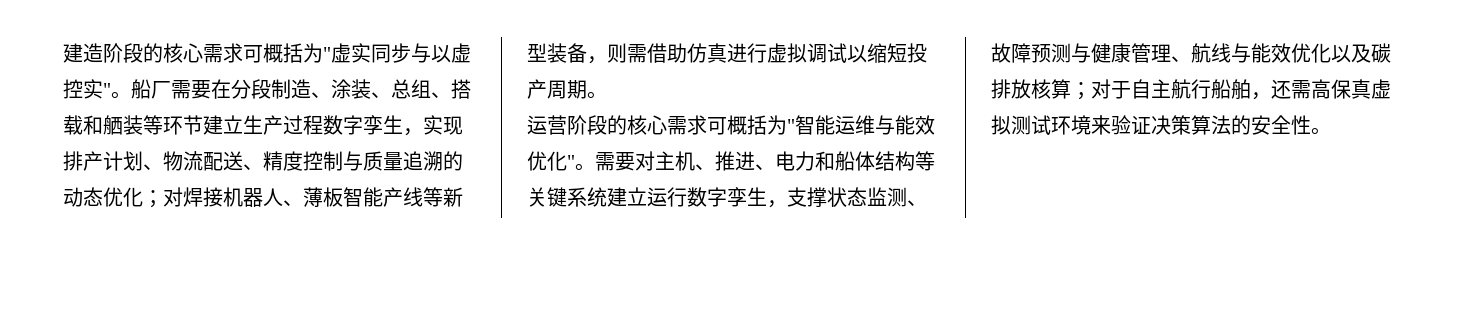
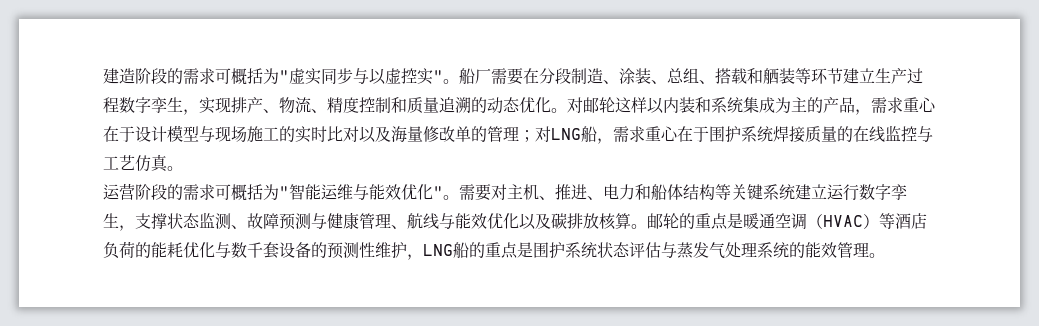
- 建造阶段的核心需求可概括为"虚实同步与以虚控实"。
+ 建造阶段的需求可概括为"虚实同步与以虚控实"。
- 船厂需要在分段制造、涂装、总组、搭载和舾装等环节建立生产过程数字孪生，实现排产计划、物流配送、精度控制与质量追溯的动态优化；对焊接机器人、薄板智能产线等新型装备，则需借助仿真进行虚拟调试以缩短投产周期。
+ 船厂需要在分段制造、涂装、总组、搭载和舾装等环节建立生产过程数字孪生，实现排产、物流、精度控制和质量追溯的动态优化。对邮轮这样以内装和系统集成为主的产品，需求重心在于设计模型与现场施工的实时比对以及海量修改单的管理；对LNG船，需求重心在于围护系统焊接质量的在线监控与工艺仿真。
- 运营阶段的核心需求可概括为"智能运维与能效优化"。
+ 运营阶段的需求可概括为"智能运维与能效优化"。
- 需要对主机、推进、电力和船体结构等关键系统建立运行数字孪生，支撑状态监测、故障预测与健康管理、航线与能效优化以及碳排放核算；对于自主航行船舶，还需高保真虚拟测试环境来验证决策算法的安全性。
+ 需要对主机、推进、电力和船体结构等关键系统建立运行数字孪生，支撑状态监测、故障预测与健康管理、航线与能效优化以及碳排放核算。邮轮的重点是暖通空调（HVAC）等酒店负荷的能耗优化与数千套设备的预测性维护，LNG船的重点是围护系统状态评估与蒸发气处理系统的能效管理。

